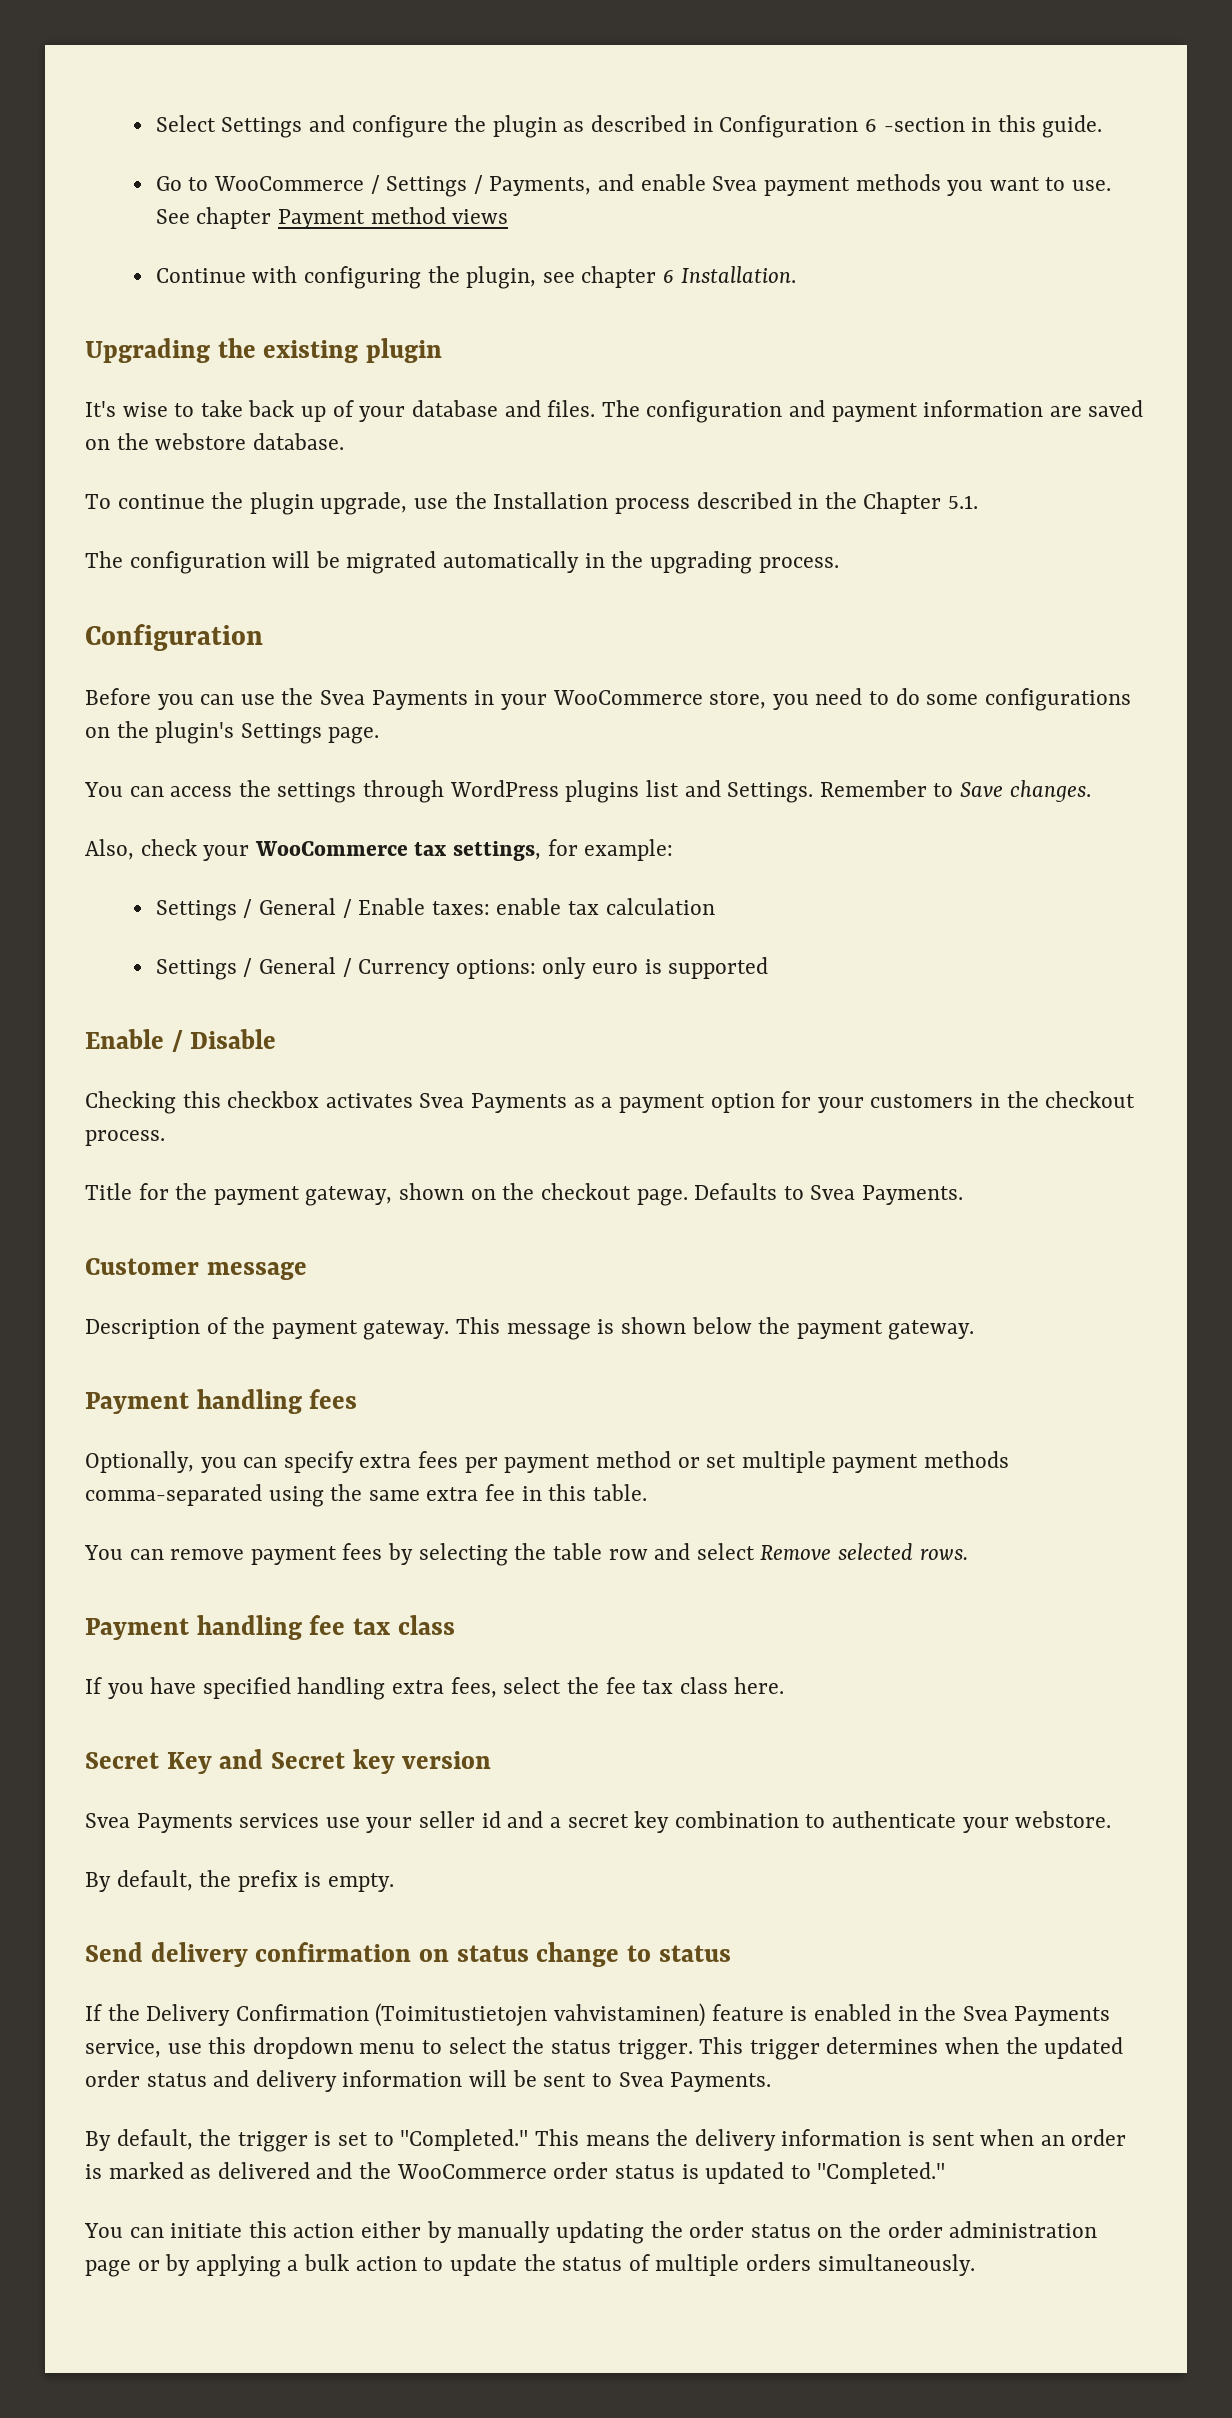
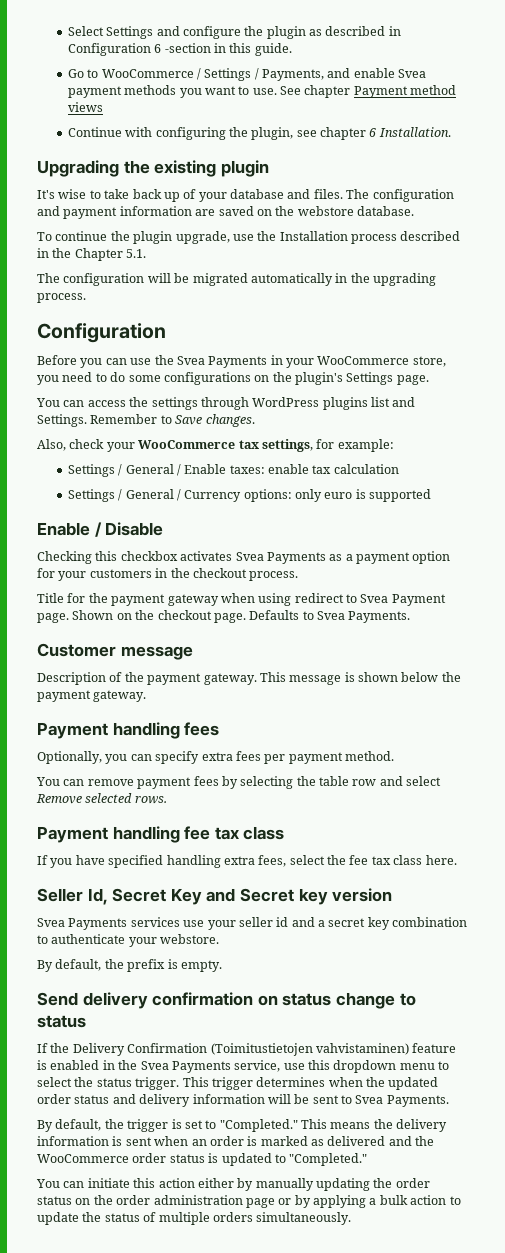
- Title for the payment gateway, shown on the checkout page.
+ Title for the payment gateway when using redirect to Svea Payment page. Shown on the checkout page.
- Optionally, you can specify extra fees per payment method or set multiple payment methods comma-separated using the same extra fee in this table.
+ Optionally, you can specify extra fees per payment method.
- Secret Key and Secret key version
+ Seller Id, Secret Key and Secret key version

